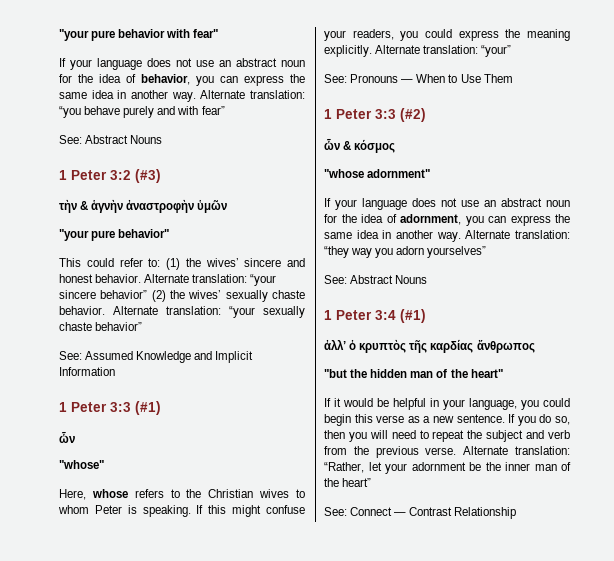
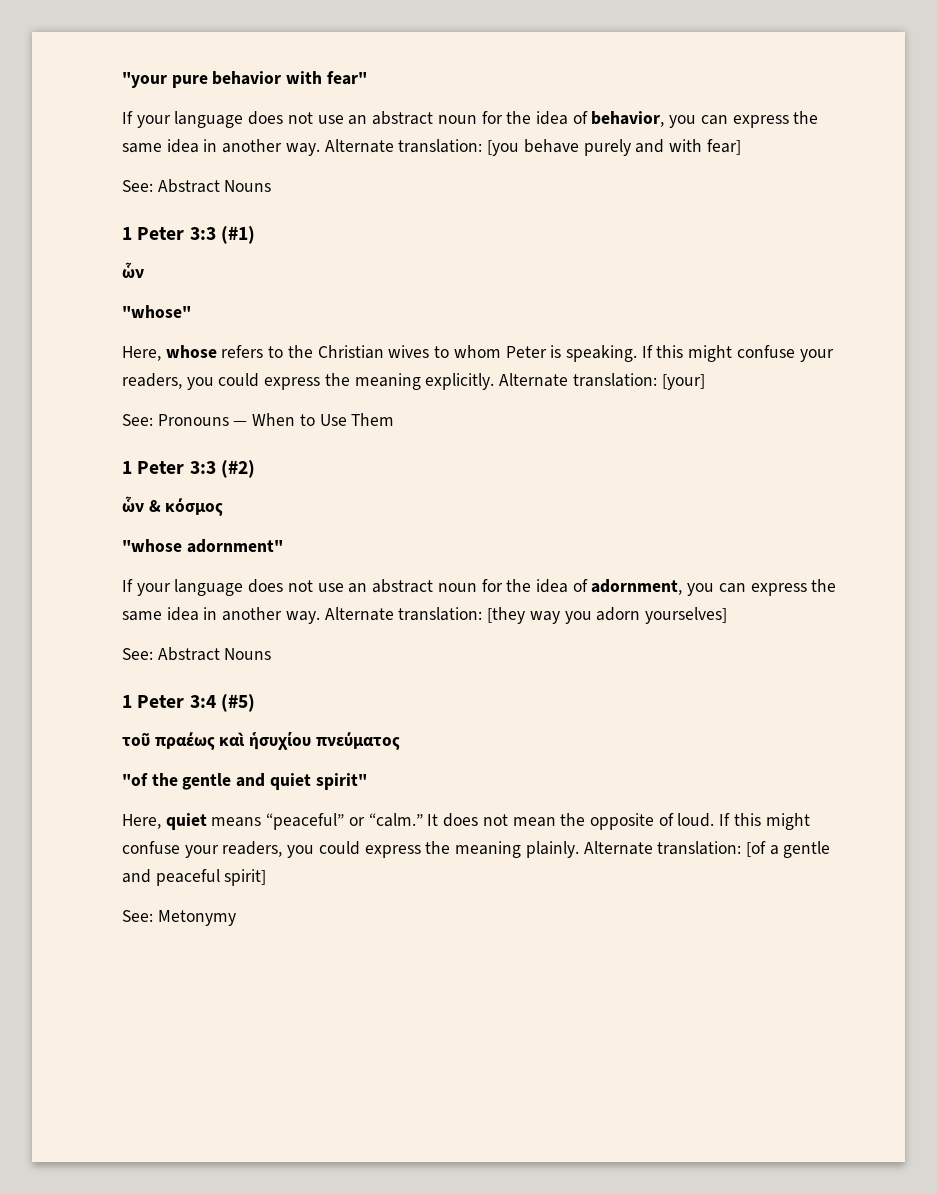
- Alternate translation: “you behave purely and with fear”
+ Alternate translation: [you behave purely and with fear]
  See: Abstract Nouns
- 1 Peter 3:2 (#3)
- τὴν & ἁγνὴν ἀναστροφὴν ὑμῶν
- "your pure behavior"
- This could refer to: (1) the wives’ sincere and honest behavior. Alternate translation: “your sincere behavior” (2) the wives’ sexually chaste behavior. Alternate translation: “your sexually chaste behavior”
- See: Assumed Knowledge and Implicit Information
- Alternate translation: “your”
+ Alternate translation: [your]
- Alternate translation: “they way you adorn yourselves”
+ Alternate translation: [they way you adorn yourselves]
- 1 Peter 3:4 (#1)
- ἀλλ’ ὁ κρυπτὸς τῆς καρδίας ἄνθρωπος
- "but the hidden man of the heart"
- If it would be helpful in your language, you could begin this verse as a new sentence. If you do so, then you will need to repeat the subject and verb from the previous verse. Alternate translation: “Rather, let your adornment be the inner man of the heart”
- See: Connect — Contrast Relationship
+ 1 Peter 3:4 (#5)
+ τοῦ πραέως καὶ ἡσυχίου πνεύματος
+ "of the gentle and quiet spirit"
+ Here, quiet means “peaceful” or “calm.” It does not mean the opposite of loud. If this might confuse your readers, you could express the meaning plainly. Alternate translation: [of a gentle and peaceful spirit]
+ See: Metonymy

